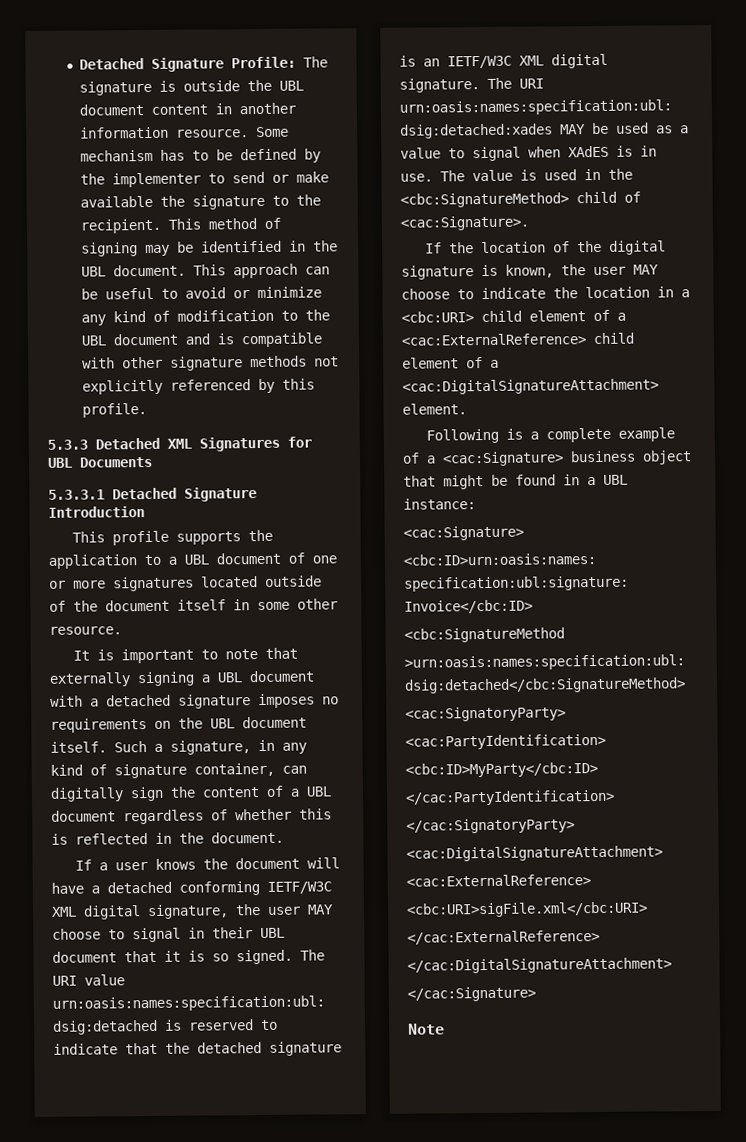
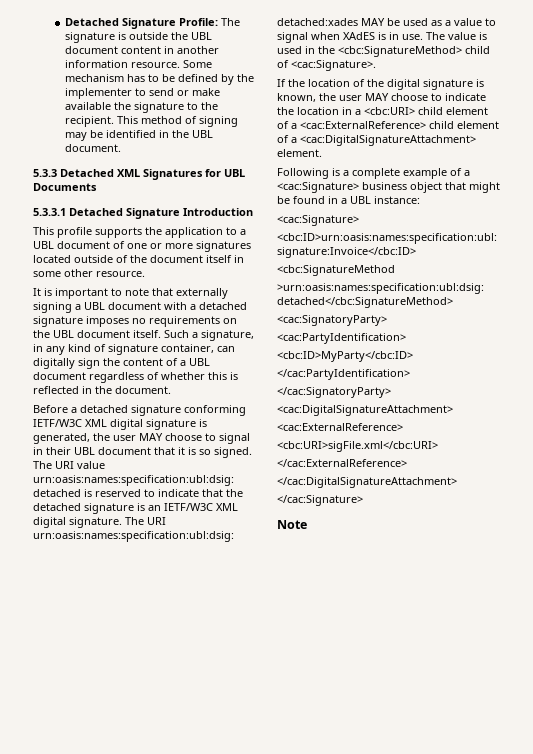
- This approach can be useful to avoid or minimize any kind of modification to the UBL document and is compatible with other signature methods not explicitly referenced by this profile.
- If a user knows the document will have a detached conforming IETF/W3C XML digital signature, the user MAY choose to signal in their UBL document that it is so signed.
+ Before a detached signature conforming IETF/W3C XML digital signature is generated, the user MAY choose to signal in their UBL document that it is so signed.

